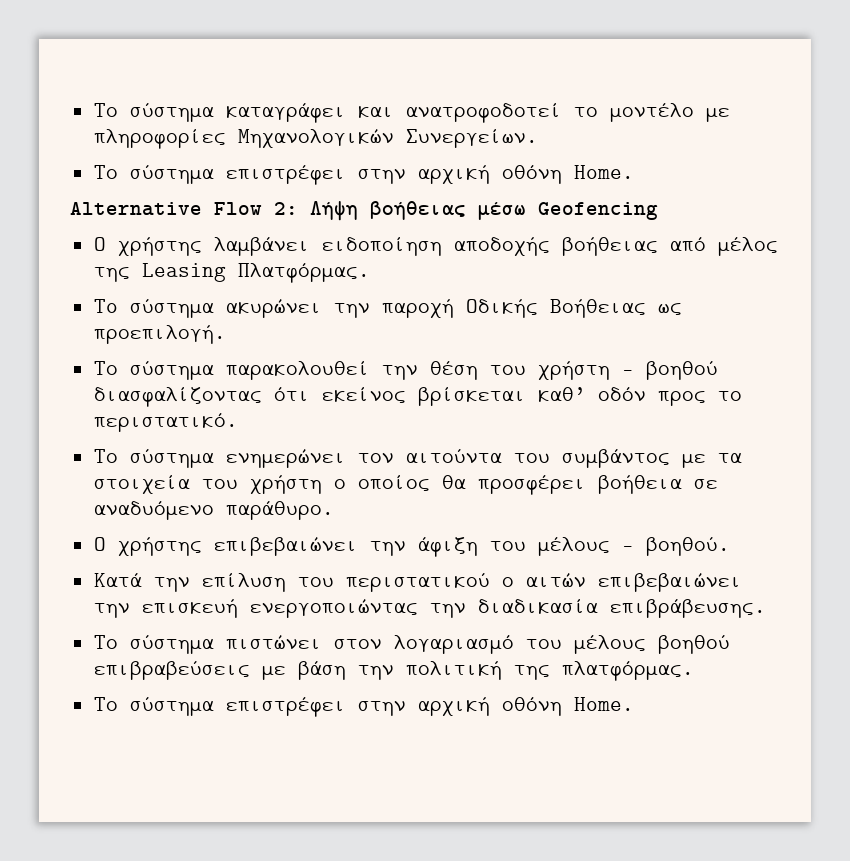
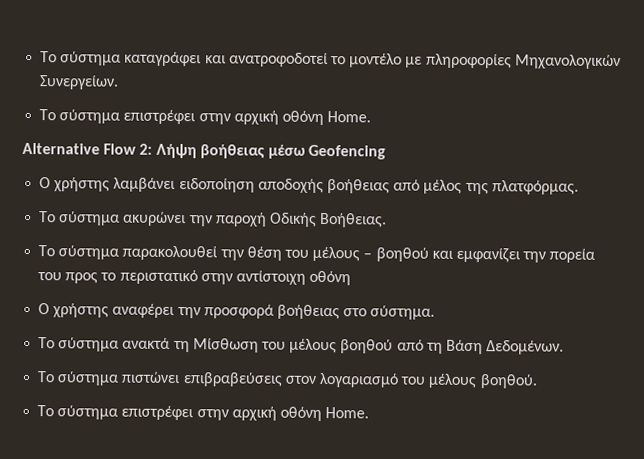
- O χρήστης λαμβάνει ειδοποίηση αποδοχής βοήθειας από μέλος της Leasing Πλατφόρμας.
+ O χρήστης λαμβάνει ειδοποίηση αποδοχής βοήθειας από μέλος της πλατφόρμας.
- To σύστημα ακυρώνει την παροχή Οδικής Βοήθειας ως προεπιλογή.
+ To σύστημα ακυρώνει την παροχή Οδικής Βοήθειας.
- Το σύστημα παρακολουθεί την θέση του χρήστη – βοηθού διασφαλίζοντας ότι εκείνος βρίσκεται καθ’ οδόν προς το περιστατικό.
- Το σύστημα ενημερώνει τον αιτούντα του συμβάντος με τα στοιχεία του χρήστη ο οποίος θα προσφέρει βοήθεια σε αναδυόμενο παράθυρο.
- Ο χρήστης επιβεβαιώνει την άφιξη του μέλους - βοηθού.
- Κατά την επίλυση του περιστατικού ο αιτών επιβεβαιώνει την επισκευή ενεργοποιώντας την διαδικασία επιβράβευσης.
+ Το σύστημα παρακολουθεί την θέση του μέλους – βοηθού και εμφανίζει την πορεία του προς το περιστατικό στην αντίστοιχη οθόνη
+ Ο χρήστης αναφέρει την προσφορά βοήθειας στο σύστημα.
+ Το σύστημα ανακτά τη Μίσθωση του μέλους βοηθού από τη Βάση Δεδομένων.
- Το σύστημα πιστώνει στον λογαριασμό του μέλους βοηθού επιβραβεύσεις με βάση την πολιτική της πλατφόρμας.
+ Το σύστημα πιστώνει επιβραβεύσεις στον λογαριασμό του μέλους βοηθού.

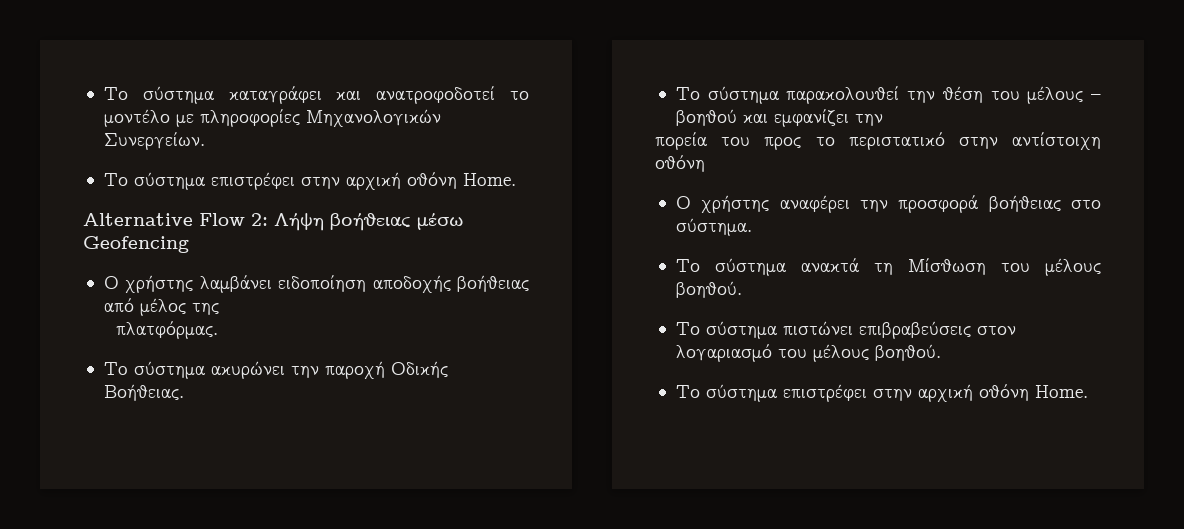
- O χρήστης λαμβάνει ειδοποίηση αποδοχής βοήθειας από μέλος της πλατφόρμας.
+ O χρήστης λαμβάνει ειδοποίηση αποδοχής βοήθειας από μέλος της
+ πλατφόρμας.
- Το σύστημα παρακολουθεί την θέση του μέλους – βοηθού και εμφανίζει την πορεία του προς το περιστατικό στην αντίστοιχη οθόνη
+ Το σύστημα παρακολουθεί την θέση του μέλους – βοηθού και εμφανίζει την
+ πορεία του προς το περιστατικό στην αντίστοιχη οθόνη
- Το σύστημα ανακτά τη Μίσθωση του μέλους βοηθού από τη Βάση Δεδομένων.
+ Το σύστημα ανακτά τη Μίσθωση του μέλους βοηθού.

